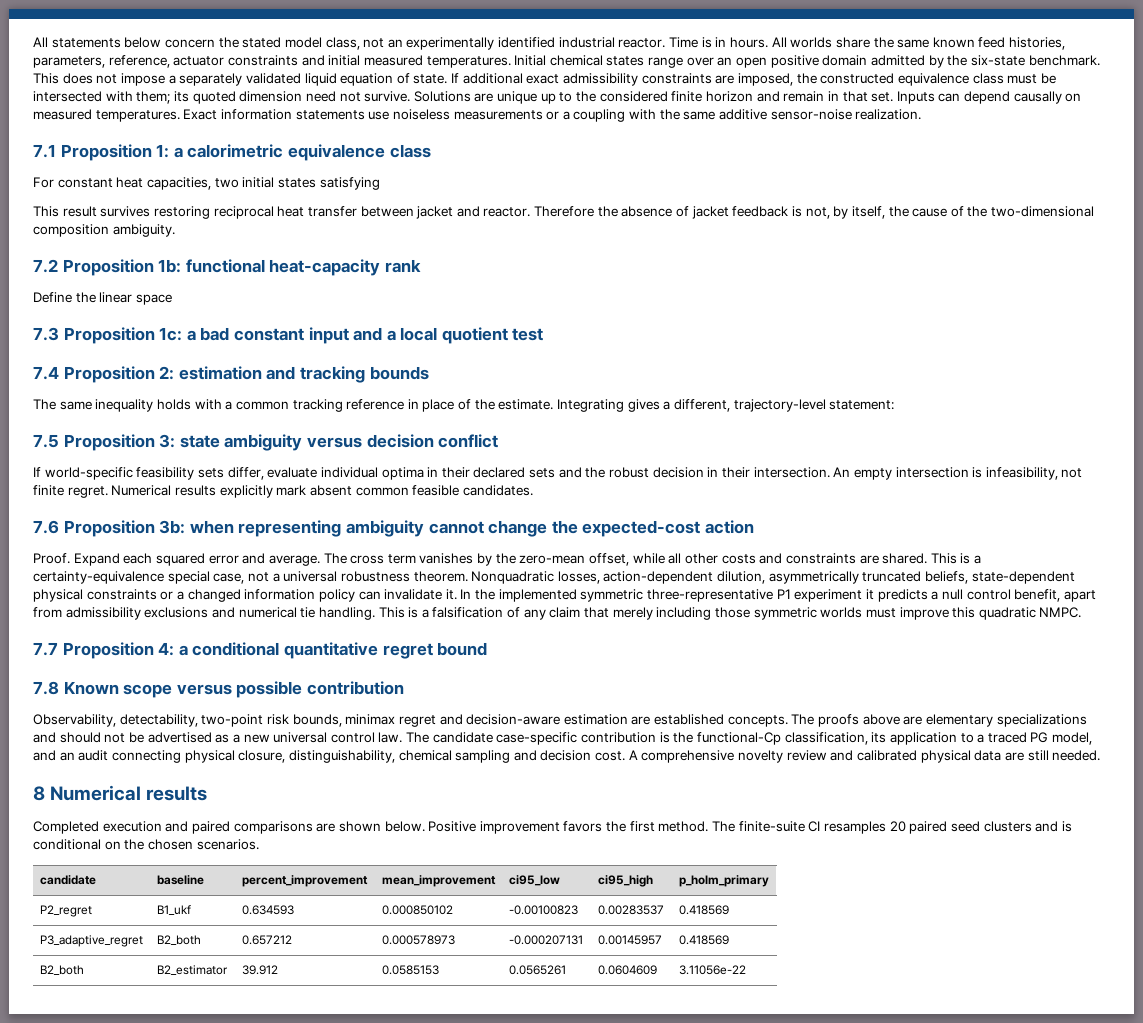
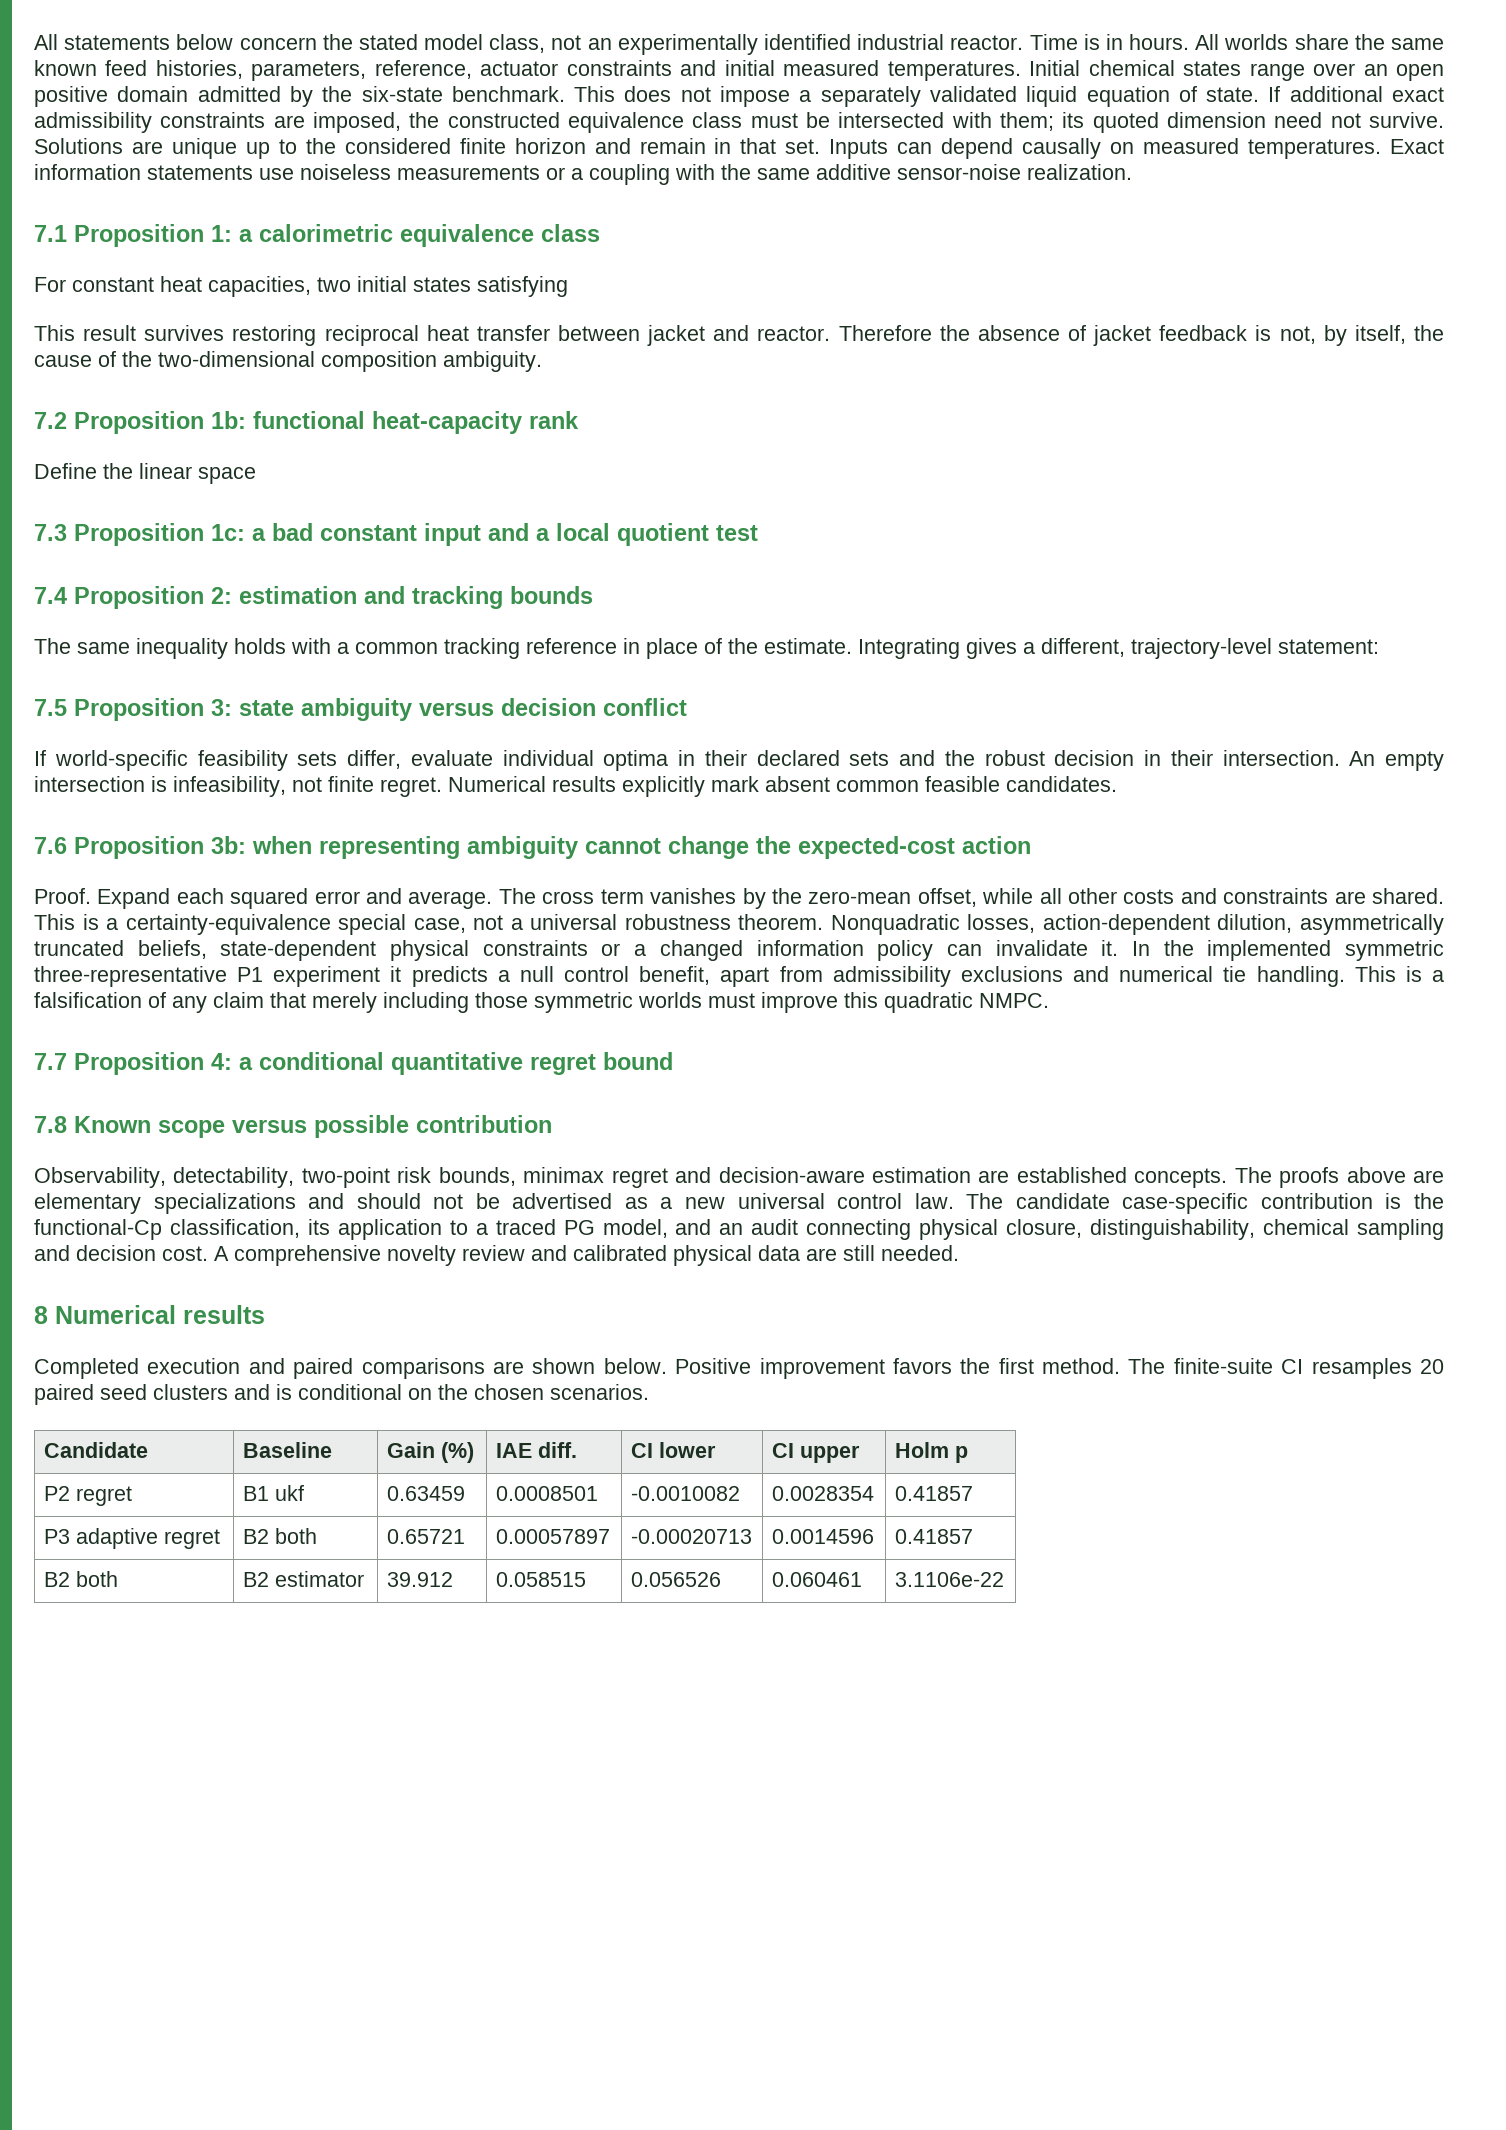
- candidate | baseline | percent_improvement | mean_improvement | ci95_low | ci95_high | p_holm_primary
- P2_regret | B1_ukf | 0.634593 | 0.000850102 | -0.00100823 | 0.00283537 | 0.418569
- P3_adaptive_regret | B2_both | 0.657212 | 0.000578973 | -0.000207131 | 0.00145957 | 0.418569
- B2_both | B2_estimator | 39.912 | 0.0585153 | 0.0565261 | 0.0604609 | 3.11056e-22
+ Candidate | Baseline | Gain (%) | IAE diff. | CI lower | CI upper | Holm p
+ P2 regret | B1 ukf | 0.63459 | 0.0008501 | -0.0010082 | 0.0028354 | 0.41857
+ P3 adaptive regret | B2 both | 0.65721 | 0.00057897 | -0.00020713 | 0.0014596 | 0.41857
+ B2 both | B2 estimator | 39.912 | 0.058515 | 0.056526 | 0.060461 | 3.1106e-22

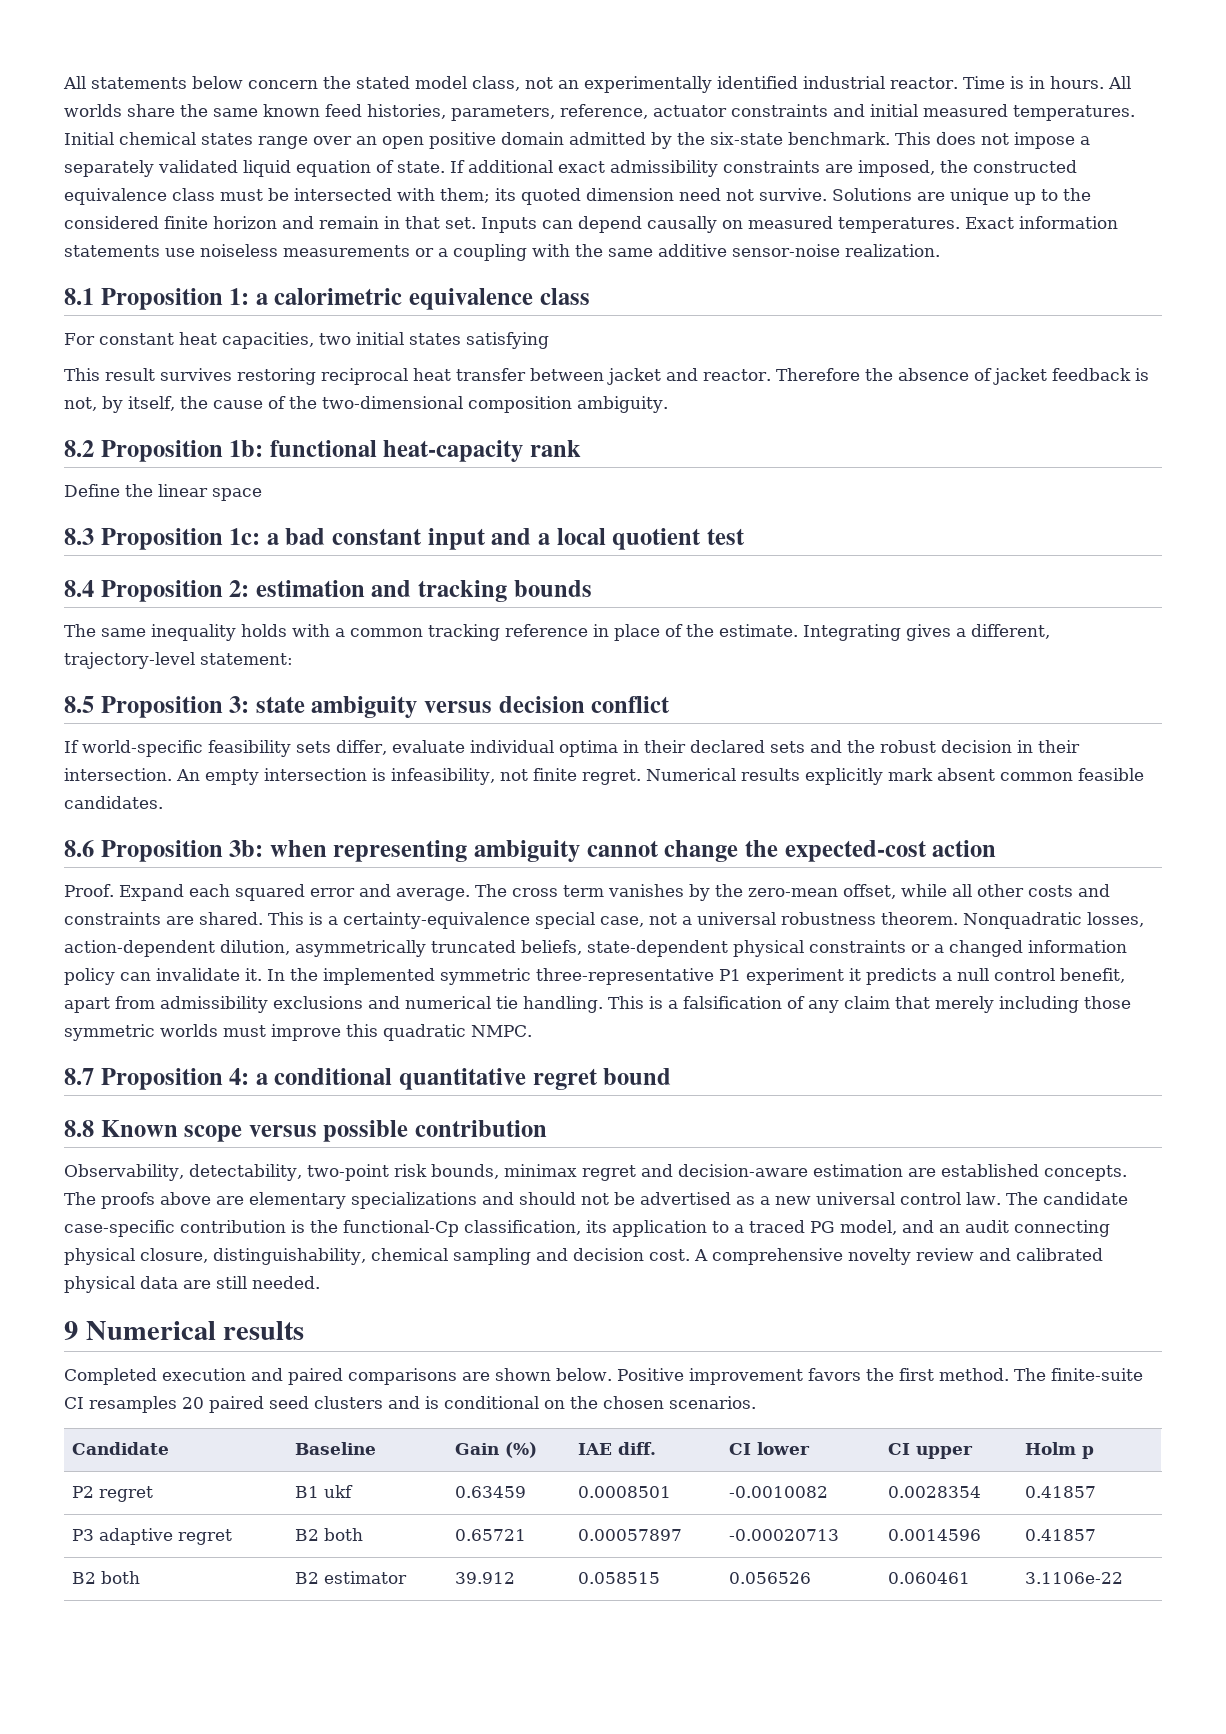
- 7.1 Proposition 1: a calorimetric equivalence class
+ 8.1 Proposition 1: a calorimetric equivalence class
- 7.2 Proposition 1b: functional heat-capacity rank
+ 8.2 Proposition 1b: functional heat-capacity rank
- 7.3 Proposition 1c: a bad constant input and a local quotient test
+ 8.3 Proposition 1c: a bad constant input and a local quotient test
- 7.4 Proposition 2: estimation and tracking bounds
+ 8.4 Proposition 2: estimation and tracking bounds
- 7.5 Proposition 3: state ambiguity versus decision conflict
+ 8.5 Proposition 3: state ambiguity versus decision conflict
- 7.6 Proposition 3b: when representing ambiguity cannot change the expected-cost action
+ 8.6 Proposition 3b: when representing ambiguity cannot change the expected-cost action
- 7.7 Proposition 4: a conditional quantitative regret bound
+ 8.7 Proposition 4: a conditional quantitative regret bound
- 7.8 Known scope versus possible contribution
+ 8.8 Known scope versus possible contribution
- 8 Numerical results
+ 9 Numerical results

